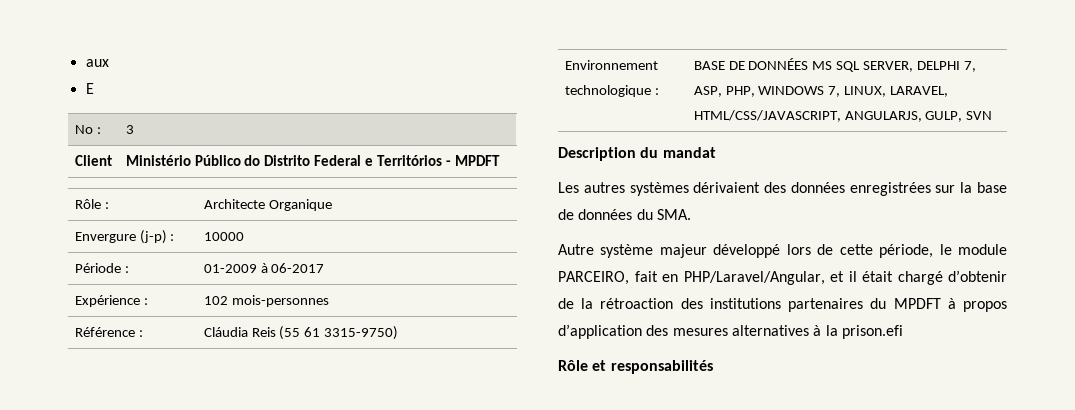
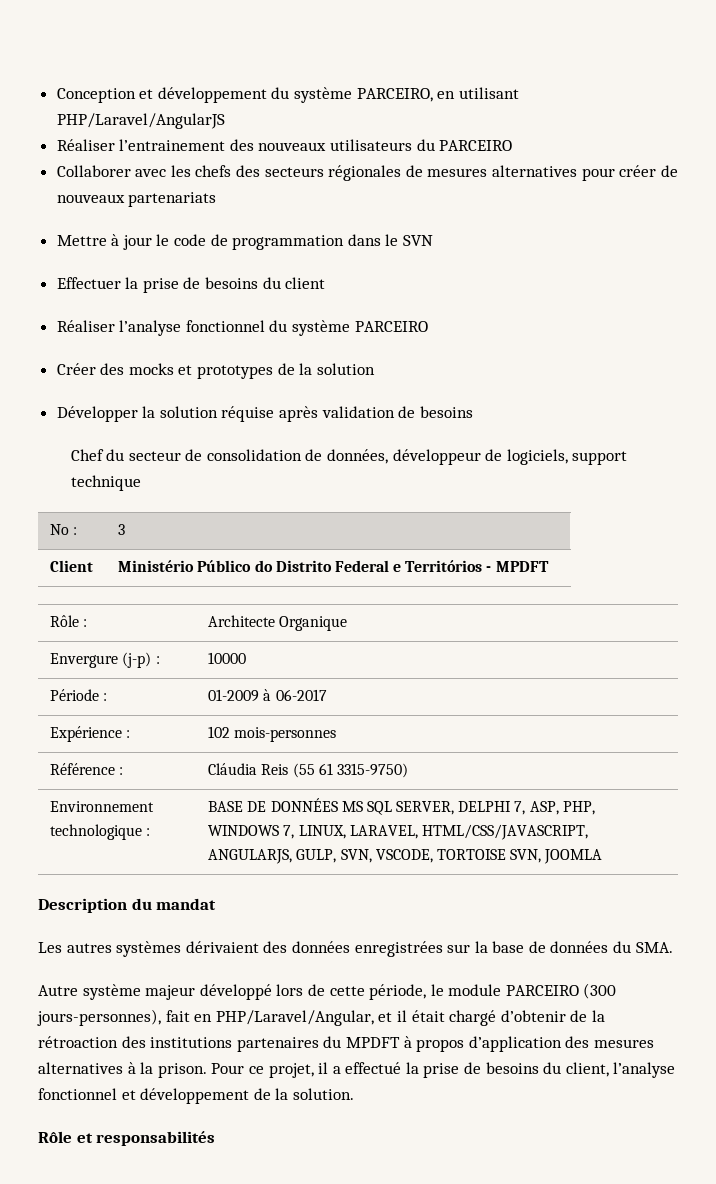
- aux
- E
+ Conception et développement du système PARCEIRO, en utilisant PHP/Laravel/AngularJS
+ Réaliser l’entrainement des nouveaux utilisateurs du PARCEIRO
+ Collaborer avec les chefs des secteurs régionales de mesures alternatives pour créer de nouveaux partenariats
+ Mettre à jour le code de programmation dans le SVN
+ Effectuer la prise de besoins du client
+ Réaliser l’analyse fonctionnel du système PARCEIRO
+ Créer des mocks et prototypes de la solution
+ Développer la solution réquise après validation de besoins
+ Chef du secteur de consolidation de données, développeur de logiciels, support technique
- Environnement technologique : | BASE DE DONNÉES MS SQL SERVER, DELPHI 7, ASP, PHP, WINDOWS 7, LINUX, LARAVEL, HTML/CSS/JAVASCRIPT, ANGULARJS, GULP, SVN
+ Environnement technologique : | BASE DE DONNÉES MS SQL SERVER, DELPHI 7, ASP, PHP, WINDOWS 7, LINUX, LARAVEL, HTML/CSS/JAVASCRIPT, ANGULARJS, GULP, SVN, VSCODE, TORTOISE SVN, JOOMLA
- Autre système majeur développé lors de cette période, le module PARCEIRO, fait en PHP/Laravel/Angular, et il était chargé d’obtenir de la rétroaction des institutions partenaires du MPDFT à propos d’application des mesures alternatives à la prison.efi
+ Autre système majeur développé lors de cette période, le module PARCEIRO (300 jours-personnes), fait en PHP/Laravel/Angular, et il était chargé d’obtenir de la rétroaction des institutions partenaires du MPDFT à propos d’application des mesures alternatives à la prison. Pour ce projet, il a effectué la prise de besoins du client, l’analyse fonctionnel et développement de la solution.

